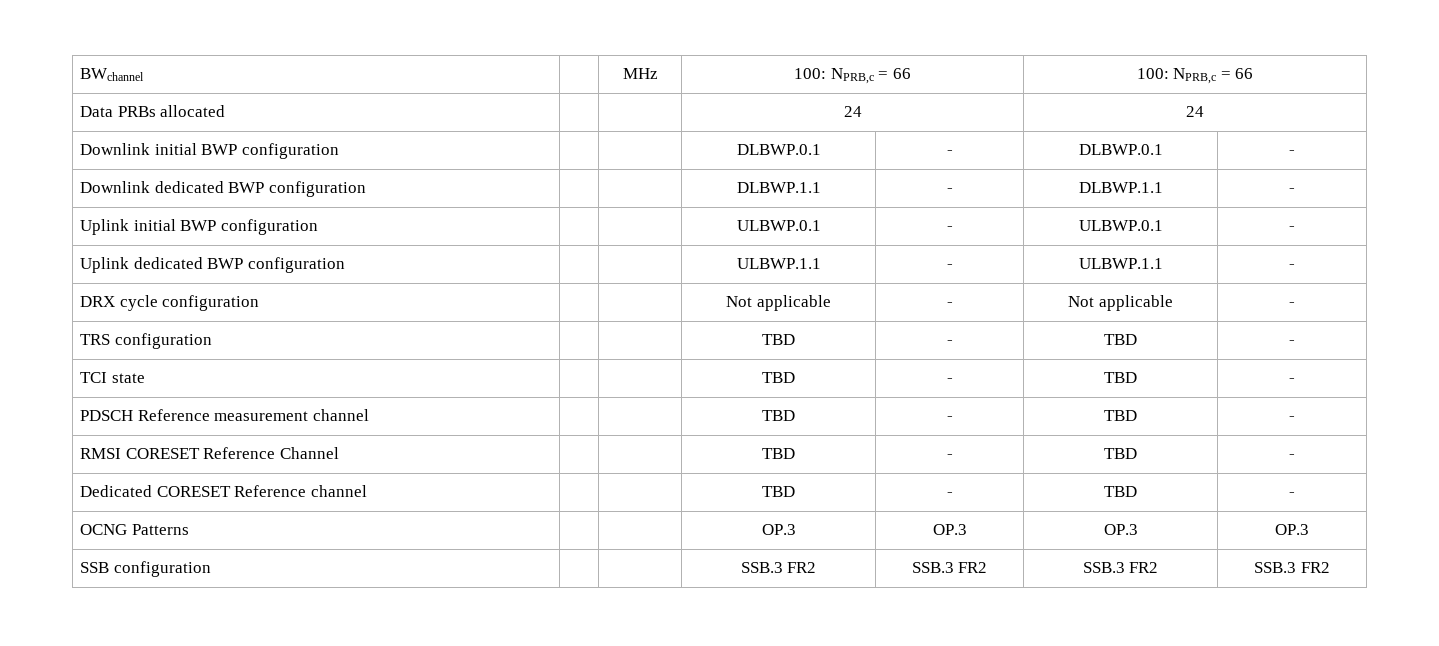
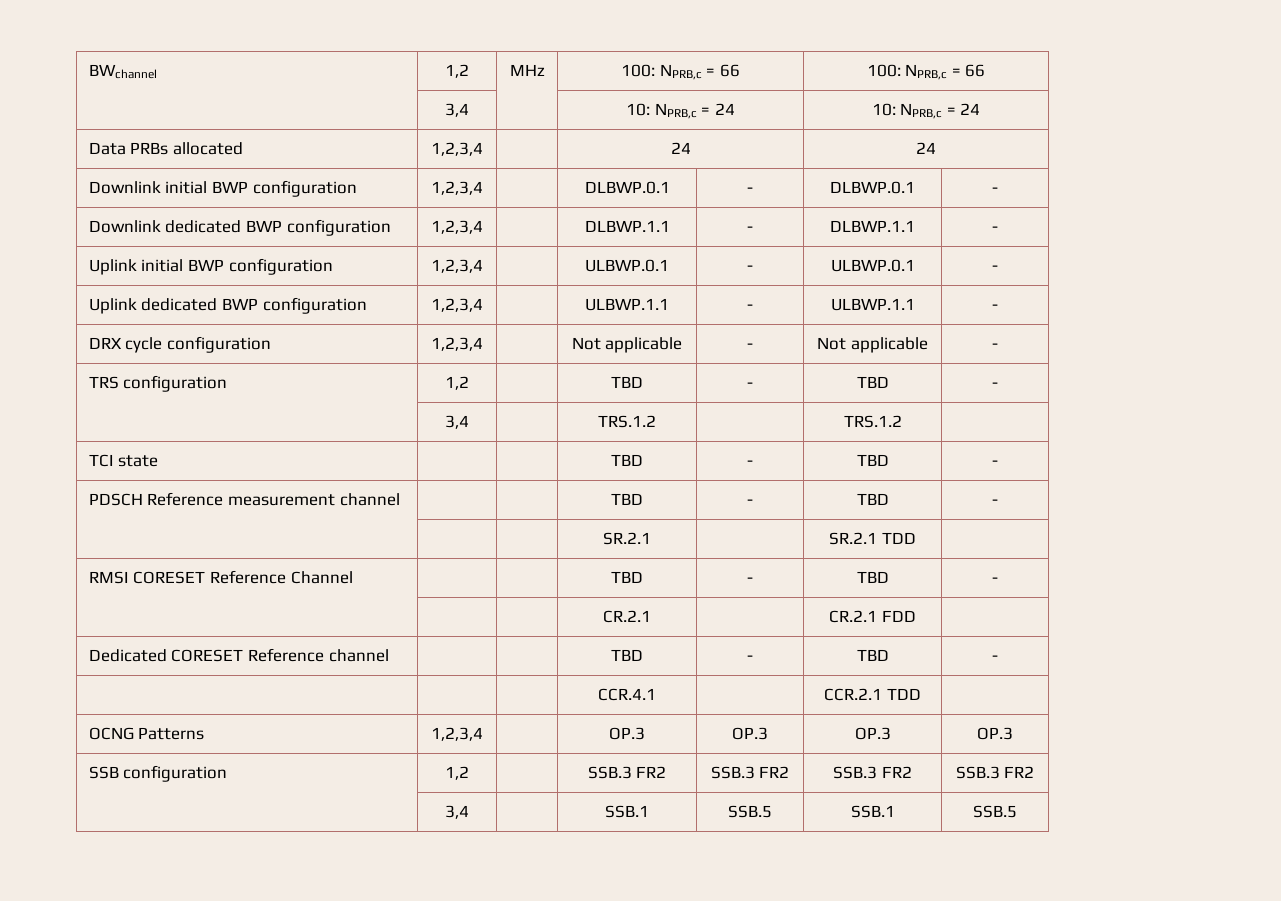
- BWchannel | | MHz | 100: NPRB,c = 66 | 100: NPRB,c = 66
+ BWchannel | 1,2 | MHz | 100: NPRB,c = 66 | 100: NPRB,c = 66
+ | 3,4 | | 10: NPRB,c = 24 | 10: NPRB,c = 24
- Data PRBs allocated | | | 24 | 24
+ Data PRBs allocated | 1,2,3,4 | | 24 | 24
- Downlink initial BWP configuration | | | DLBWP.0.1 | - | DLBWP.0.1 | -
+ Downlink initial BWP configuration | 1,2,3,4 | | DLBWP.0.1 | - | DLBWP.0.1 | -
- Downlink dedicated BWP configuration | | | DLBWP.1.1 | - | DLBWP.1.1 | -
+ Downlink dedicated BWP configuration | 1,2,3,4 | | DLBWP.1.1 | - | DLBWP.1.1 | -
- Uplink initial BWP configuration | | | ULBWP.0.1 | - | ULBWP.0.1 | -
+ Uplink initial BWP configuration | 1,2,3,4 | | ULBWP.0.1 | - | ULBWP.0.1 | -
- Uplink dedicated BWP configuration | | | ULBWP.1.1 | - | ULBWP.1.1 | -
+ Uplink dedicated BWP configuration | 1,2,3,4 | | ULBWP.1.1 | - | ULBWP.1.1 | -
- DRX cycle configuration | | | Not applicable | - | Not applicable | -
+ DRX cycle configuration | 1,2,3,4 | | Not applicable | - | Not applicable | -
- TRS configuration | | | TBD | - | TBD | -
+ TRS configuration | 1,2 | | TBD | - | TBD | -
+ | 3,4 | | TRS.1.2 | | TRS.1.2 |
+ | | | SR.2.1 | | SR.2.1 TDD |
+ | | | CR.2.1 | | CR.2.1 FDD |
+ | | | CCR.4.1 | | CCR.2.1 TDD |
- OCNG Patterns | | | OP.3 | OP.3 | OP.3 | OP.3
+ OCNG Patterns | 1,2,3,4 | | OP.3 | OP.3 | OP.3 | OP.3
- SSB configuration | | | SSB.3 FR2 | SSB.3 FR2 | SSB.3 FR2 | SSB.3 FR2
+ SSB configuration | 1,2 | | SSB.3 FR2 | SSB.3 FR2 | SSB.3 FR2 | SSB.3 FR2
+ | 3,4 | | SSB.1 | SSB.5 | SSB.1 | SSB.5

